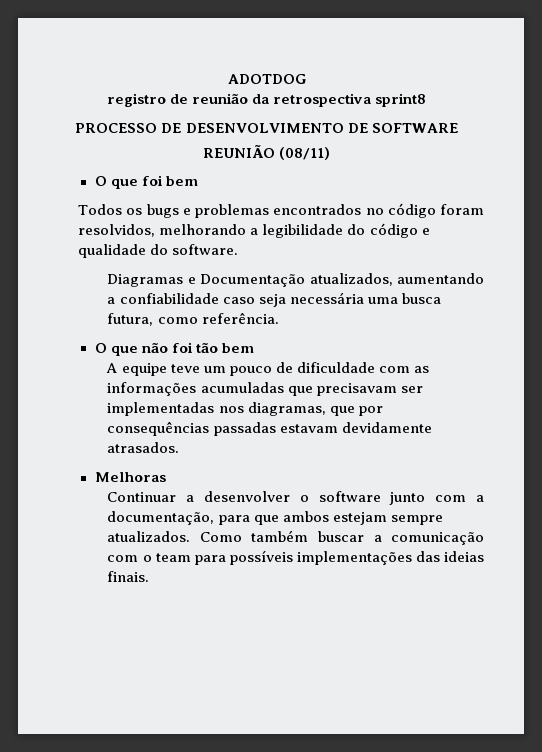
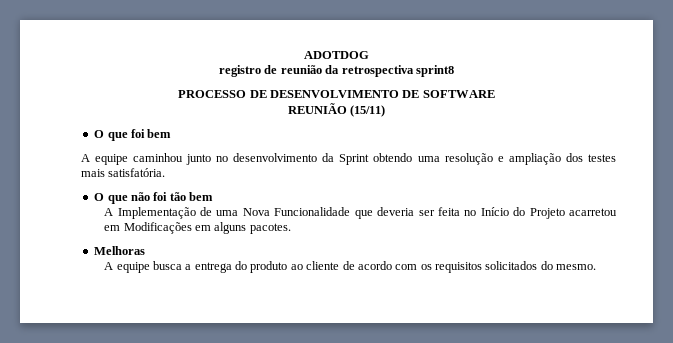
- REUNIÃO (08/11)
+ REUNIÃO (15/11)
- Todos os bugs e problemas encontrados no código foram resolvidos, melhorando a legibilidade do código e qualidade do software.
- Diagramas e Documentação atualizados, aumentando a confiabilidade caso seja necessária uma busca futura, como referência.
+ A equipe caminhou junto no desenvolvimento da Sprint obtendo uma resolução e ampliação dos testes mais satisfatória.
- A equipe teve um pouco de dificuldade com as informações acumuladas que precisavam ser implementadas nos diagramas, que por consequências passadas estavam devidamente atrasados.
+ A Implementação de uma Nova Funcionalidade que deveria ser feita no Início do Projeto acarretou em Modificações em alguns pacotes.
  Melhoras
- Continuar a desenvolver o software junto com a documentação, para que ambos estejam sempre atualizados. Como também buscar a comunicação com o team para possíveis implementações das ideias finais.
+ A equipe busca a entrega do produto ao cliente de acordo com os requisitos solicitados do mesmo.

